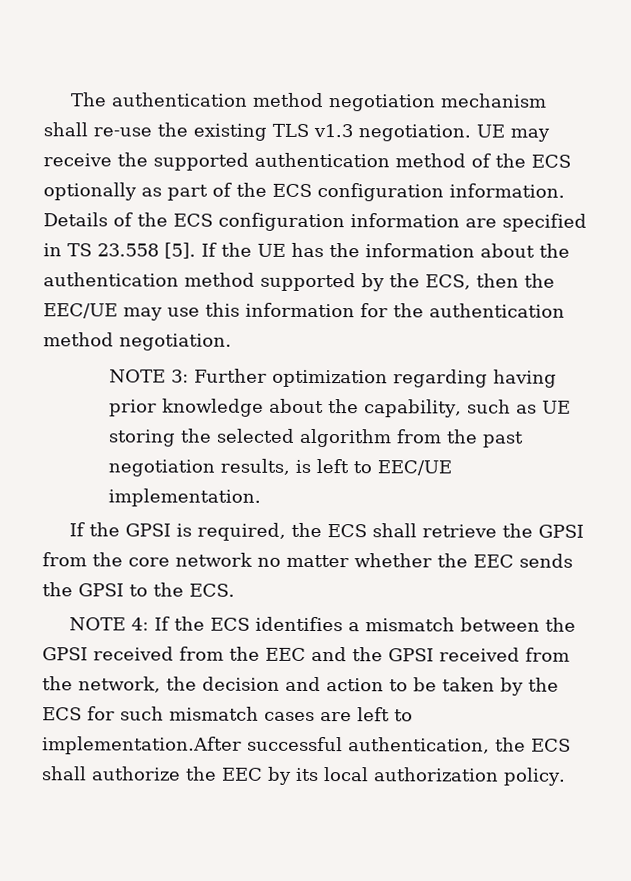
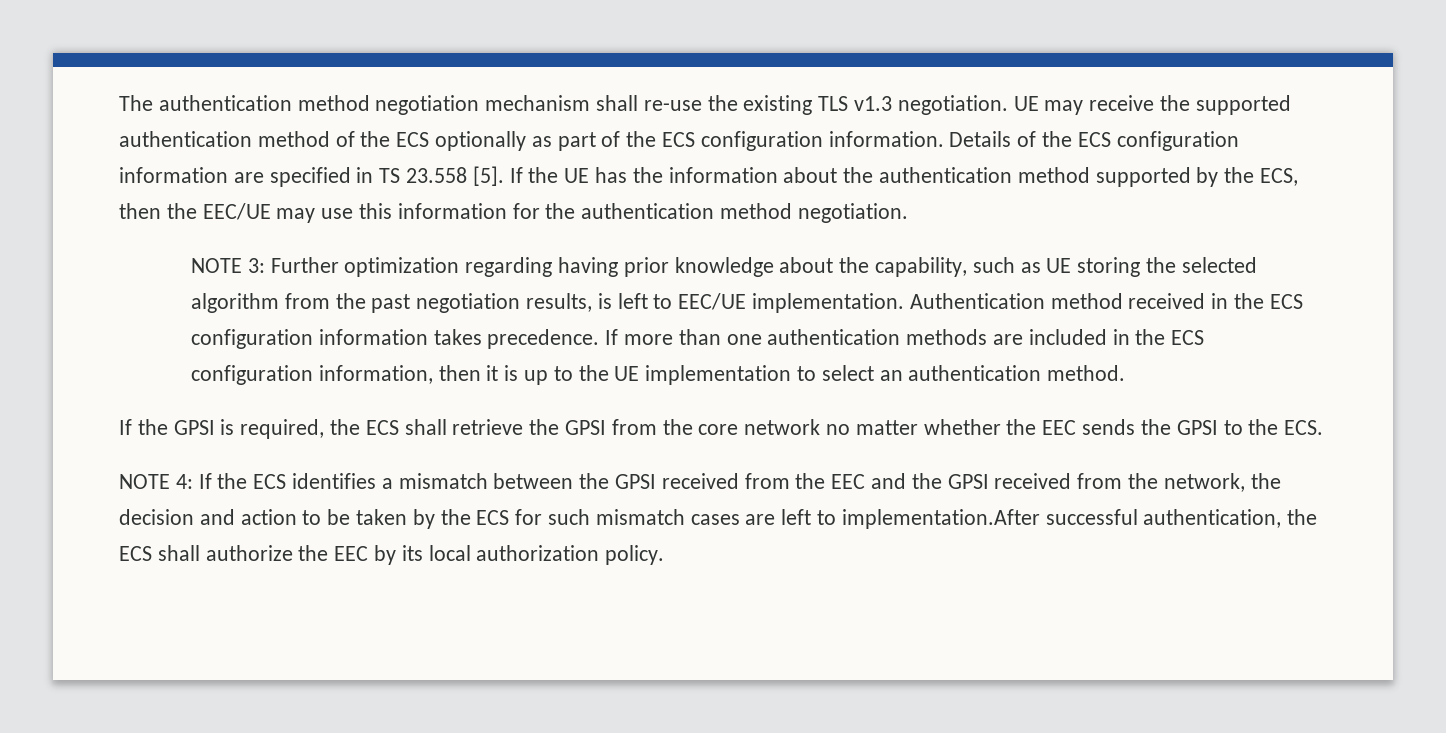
+ Authentication method received in the ECS configuration information takes precedence. If more than one authentication methods are included in the ECS configuration information, then it is up to the UE implementation to select an authentication method.

